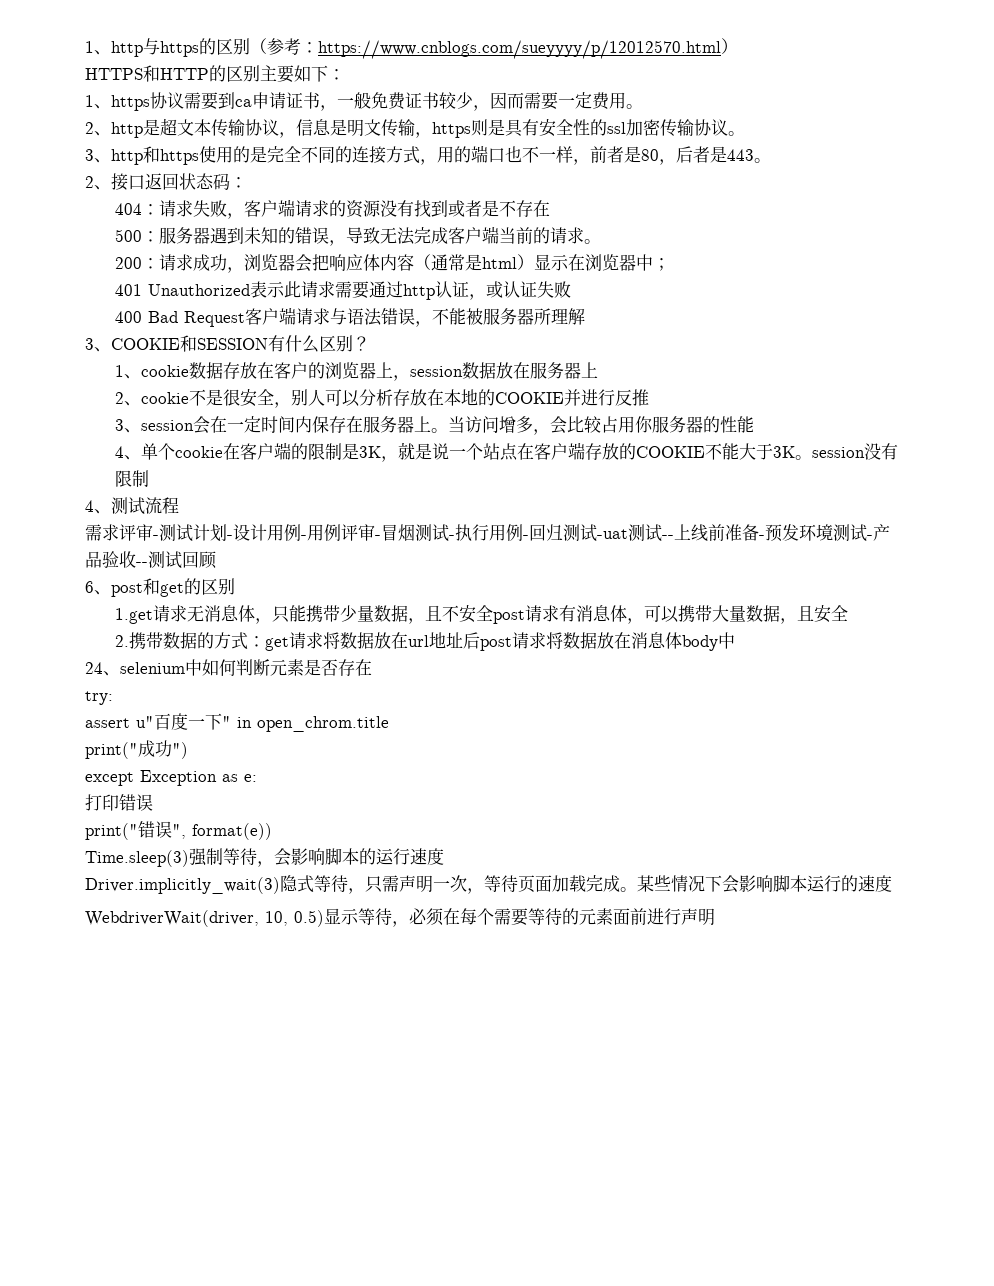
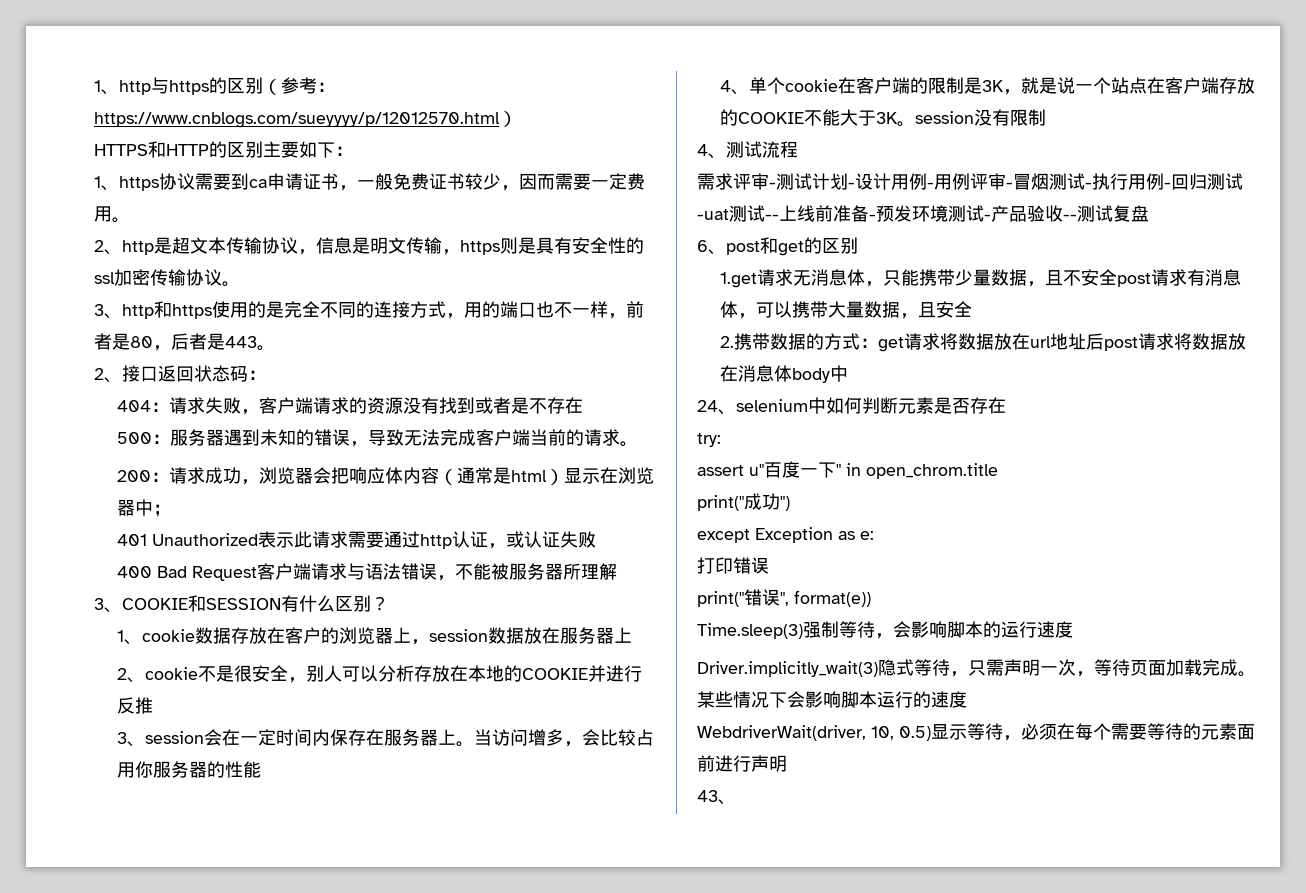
- 需求评审-测试计划-设计用例-用例评审-冒烟测试-执行用例-回归测试-uat测试--上线前准备-预发环境测试-产品验收--测试回顾
+ 需求评审-测试计划-设计用例-用例评审-冒烟测试-执行用例-回归测试-uat测试--上线前准备-预发环境测试-产品验收--测试复盘
+ 43、

